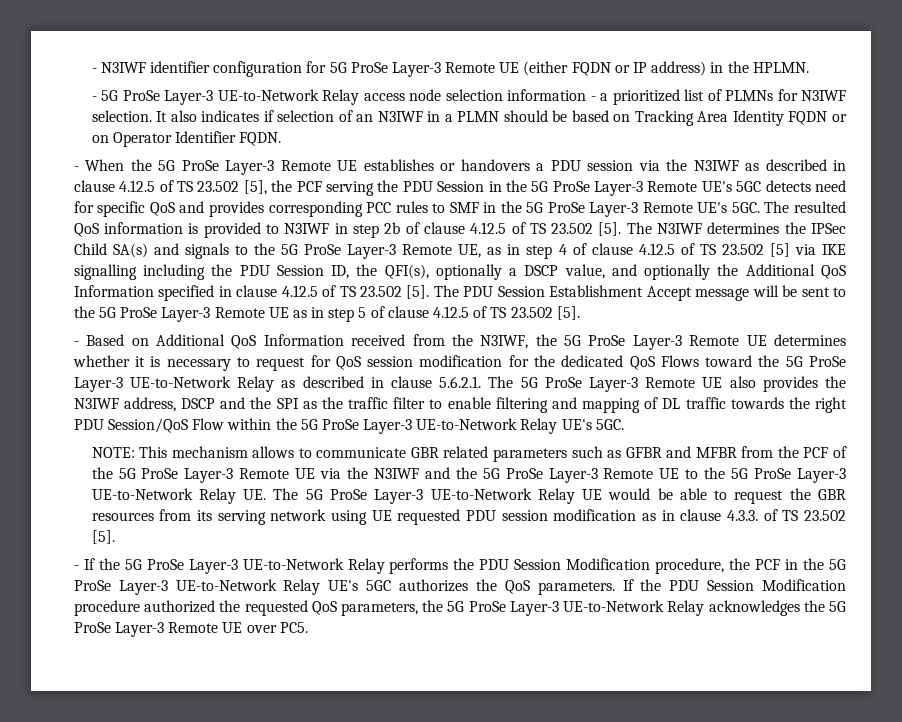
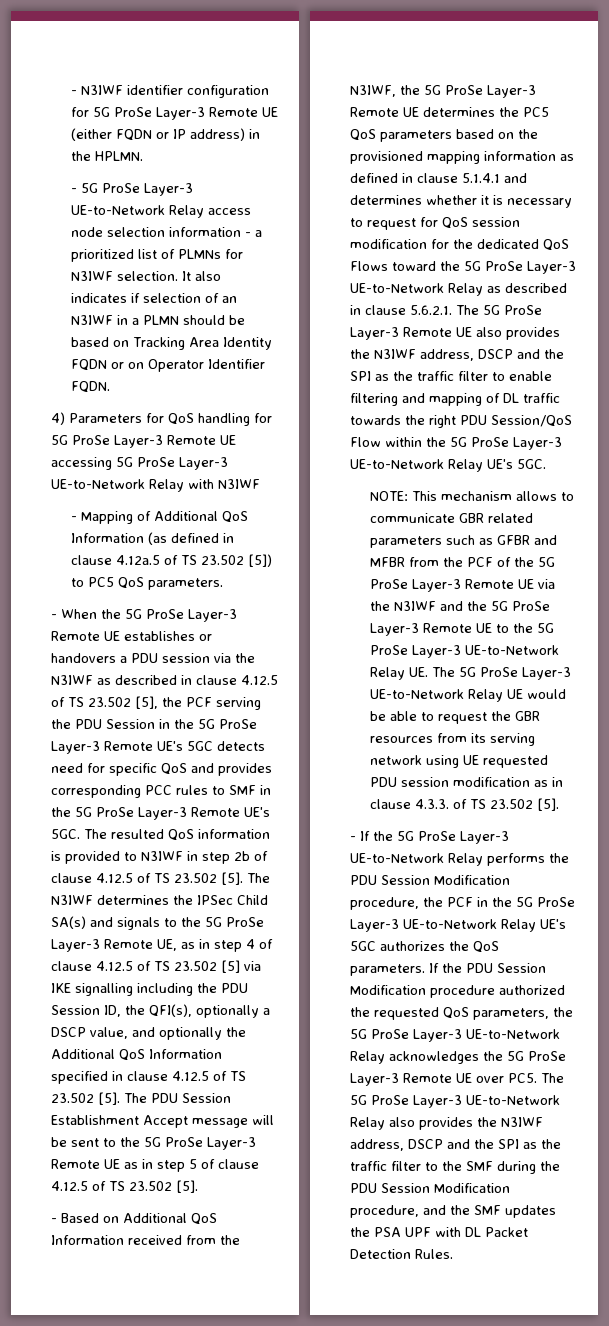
+ 4) Parameters for QoS handling for 5G ProSe Layer-3 Remote UE accessing 5G ProSe Layer-3 UE-to-Network Relay with N3IWF
+ - Mapping of Additional QoS Information (as defined in clause 4.12a.5 of TS 23.502 [5]) to PC5 QoS parameters.
- - Based on Additional QoS Information received from the N3IWF, the 5G ProSe Layer-3 Remote UE determines whether it is necessary to request for QoS session modification for the dedicated QoS Flows toward the 5G ProSe Layer-3 UE-to-Network Relay as described in clause 5.6.2.1. The 5G ProSe Layer-3 Remote UE also provides the N3IWF address, DSCP and the SPI as the traffic filter to enable filtering and mapping of DL traffic towards the right PDU Session/QoS Flow within the 5G ProSe Layer-3 UE-to-Network Relay UE's 5GC.
+ - Based on Additional QoS Information received from the N3IWF, the 5G ProSe Layer-3 Remote UE determines the PC5 QoS parameters based on the provisioned mapping information as defined in clause 5.1.4.1 and determines whether it is necessary to request for QoS session modification for the dedicated QoS Flows toward the 5G ProSe Layer-3 UE-to-Network Relay as described in clause 5.6.2.1. The 5G ProSe Layer-3 Remote UE also provides the N3IWF address, DSCP and the SPI as the traffic filter to enable filtering and mapping of DL traffic towards the right PDU Session/QoS Flow within the 5G ProSe Layer-3 UE-to-Network Relay UE's 5GC.
- If the PDU Session Modification procedure authorized the requested QoS parameters, the 5G ProSe Layer-3 UE-to-Network Relay acknowledges the 5G ProSe Layer-3 Remote UE over PC5.
+ If the PDU Session Modification procedure authorized the requested QoS parameters, the 5G ProSe Layer-3 UE-to-Network Relay acknowledges the 5G ProSe Layer-3 Remote UE over PC5. The 5G ProSe Layer-3 UE-to-Network Relay also provides the N3IWF address, DSCP and the SPI as the traffic filter to the SMF during the PDU Session Modification procedure, and the SMF updates the PSA UPF with DL Packet Detection Rules.

